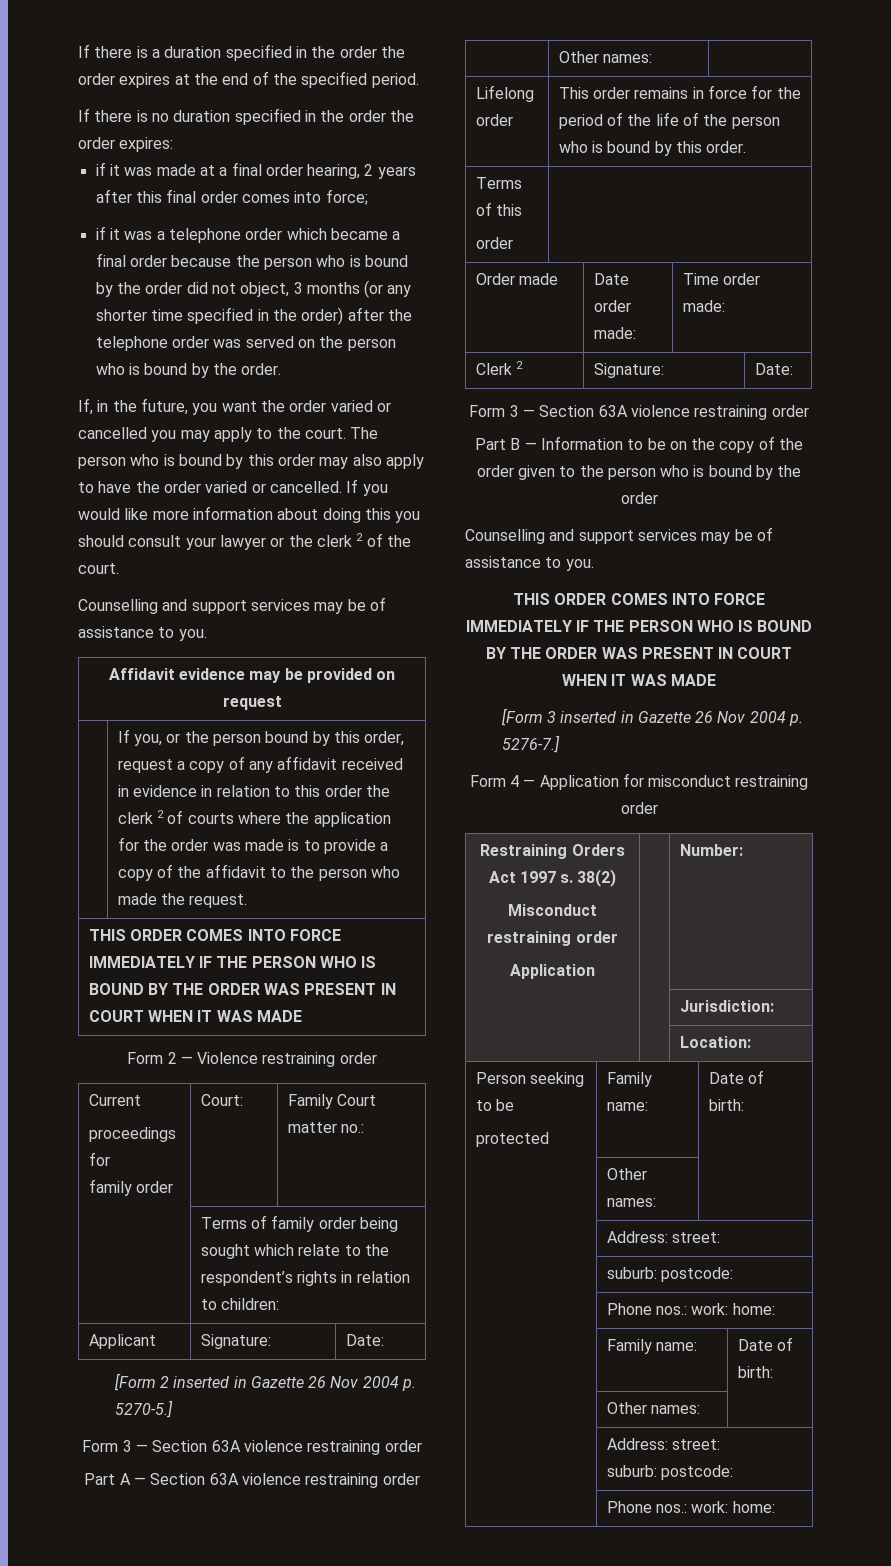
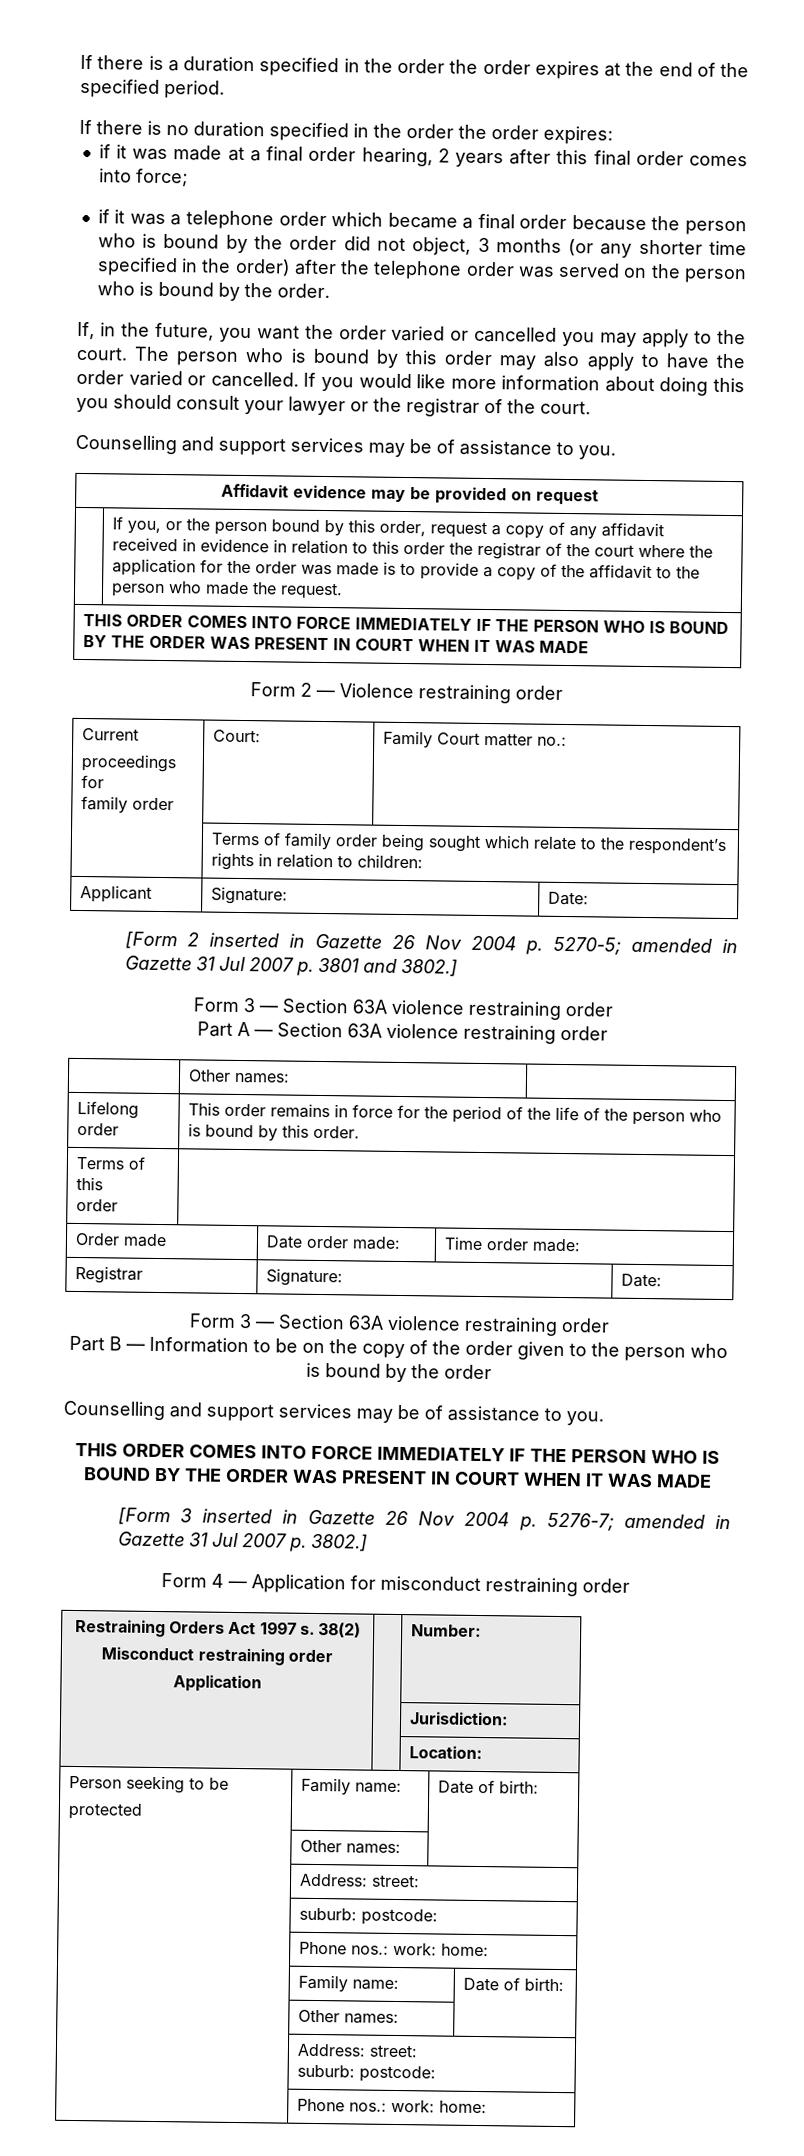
- If you would like more information about doing this you should consult your lawyer or the clerk 2 of the court.
+ If you would like more information about doing this you should consult your lawyer or the registrar of the court.
- If you, or the person bound by this order, request a copy of any affidavit received in evidence in relation to this order the clerk 2 of courts where the application for the order was made is to provide a copy of the affidavit to the person who made the request.
+ If you, or the person bound by this order, request a copy of any affidavit received in evidence in relation to this order the registrar of the court where the application for the order was made is to provide a copy of the affidavit to the person who made the request.
- [Form 2 inserted in Gazette 26 Nov 2004 p. 5270-5.]
+ [Form 2 inserted in Gazette 26 Nov 2004 p. 5270-5; amended in Gazette 31 Jul 2007 p. 3801 and 3802.]
- Clerk 2 | Signature: | Date:
+ Registrar | Signature: | Date:
- [Form 3 inserted in Gazette 26 Nov 2004 p. 5276-7.]
+ [Form 3 inserted in Gazette 26 Nov 2004 p. 5276-7; amended in Gazette 31 Jul 2007 p. 3802.]

